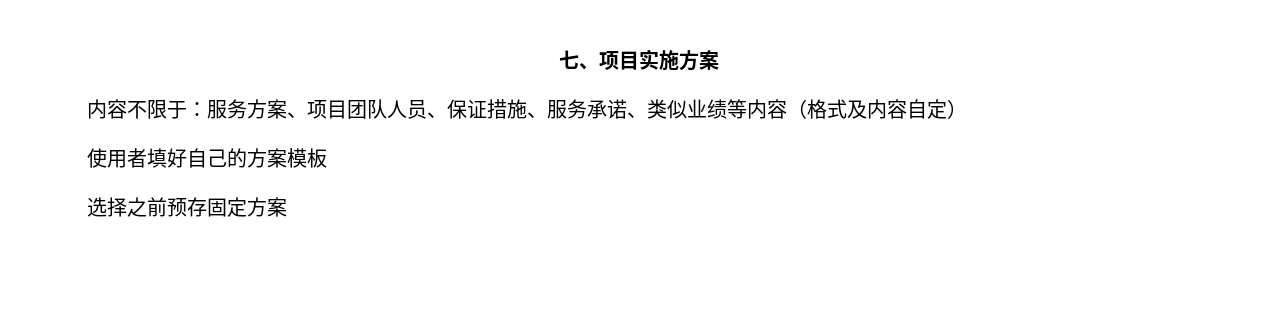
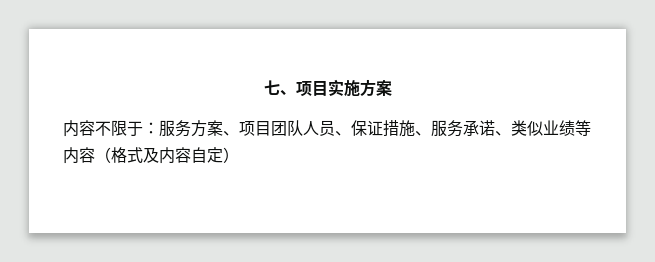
- 使用者填好自己的方案模板
- 选择之前预存固定方案

